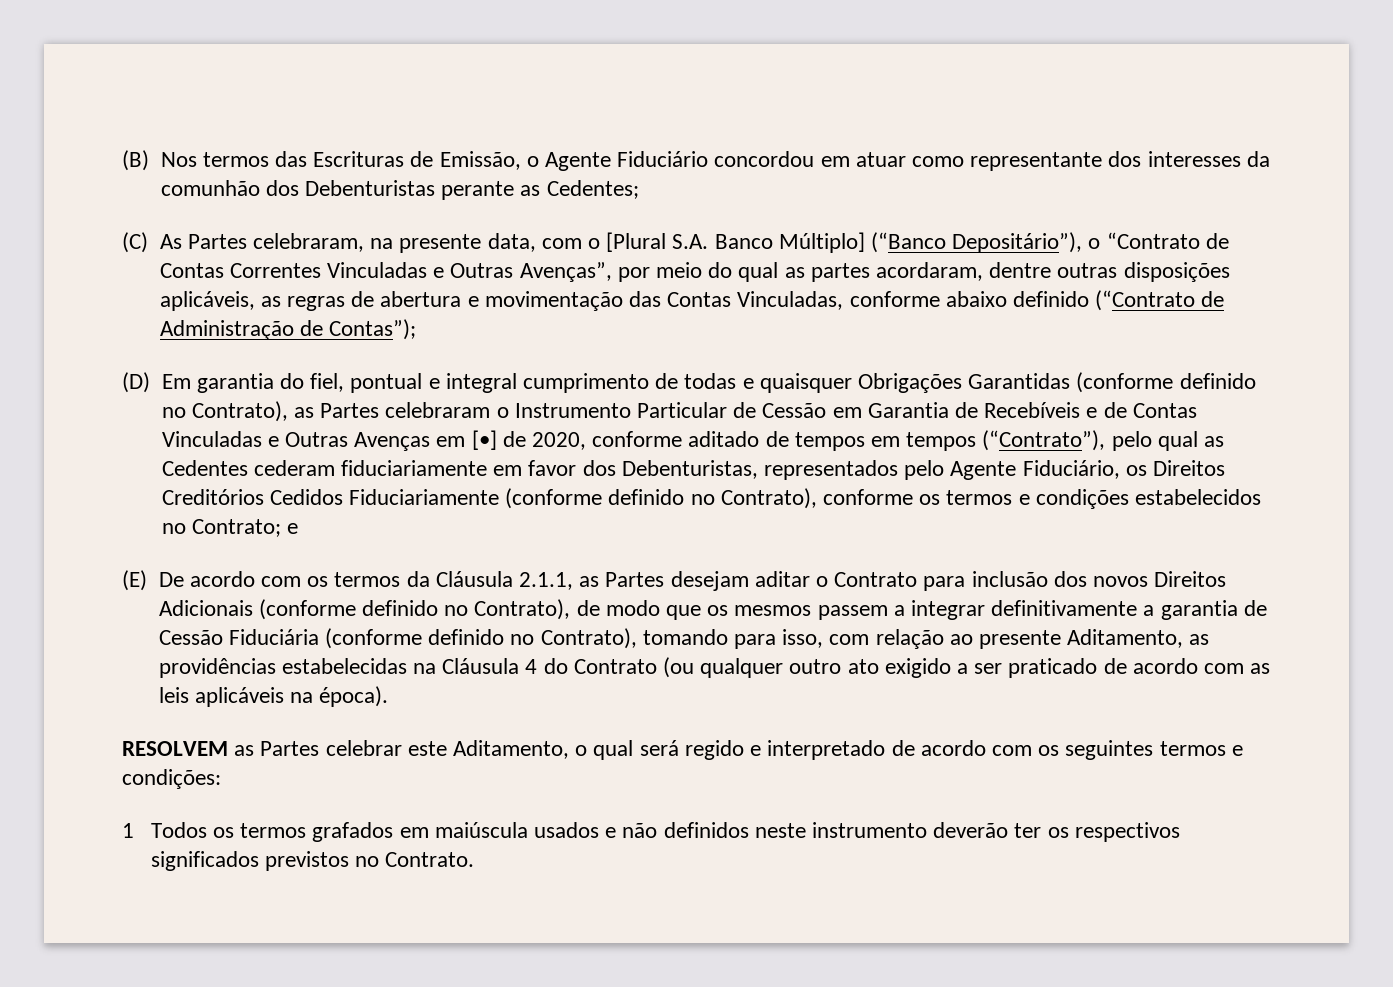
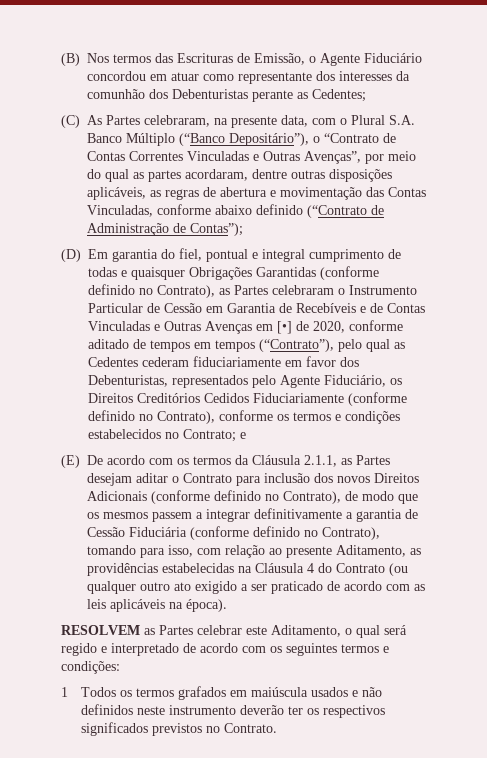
- (C) As Partes celebraram, na presente data, com o [Plural S.A. Banco Múltiplo] (“Banco Depositário”), o “Contrato de Contas Correntes Vinculadas e Outras Avenças”, por meio do qual as partes acordaram, dentre outras disposições aplicáveis, as regras de abertura e movimentação das Contas Vinculadas, conforme abaixo definido (“Contrato de Administração de Contas”);
+ (C) As Partes celebraram, na presente data, com o Plural S.A. Banco Múltiplo (“Banco Depositário”), o “Contrato de Contas Correntes Vinculadas e Outras Avenças”, por meio do qual as partes acordaram, dentre outras disposições aplicáveis, as regras de abertura e movimentação das Contas Vinculadas, conforme abaixo definido (“Contrato de Administração de Contas”);

